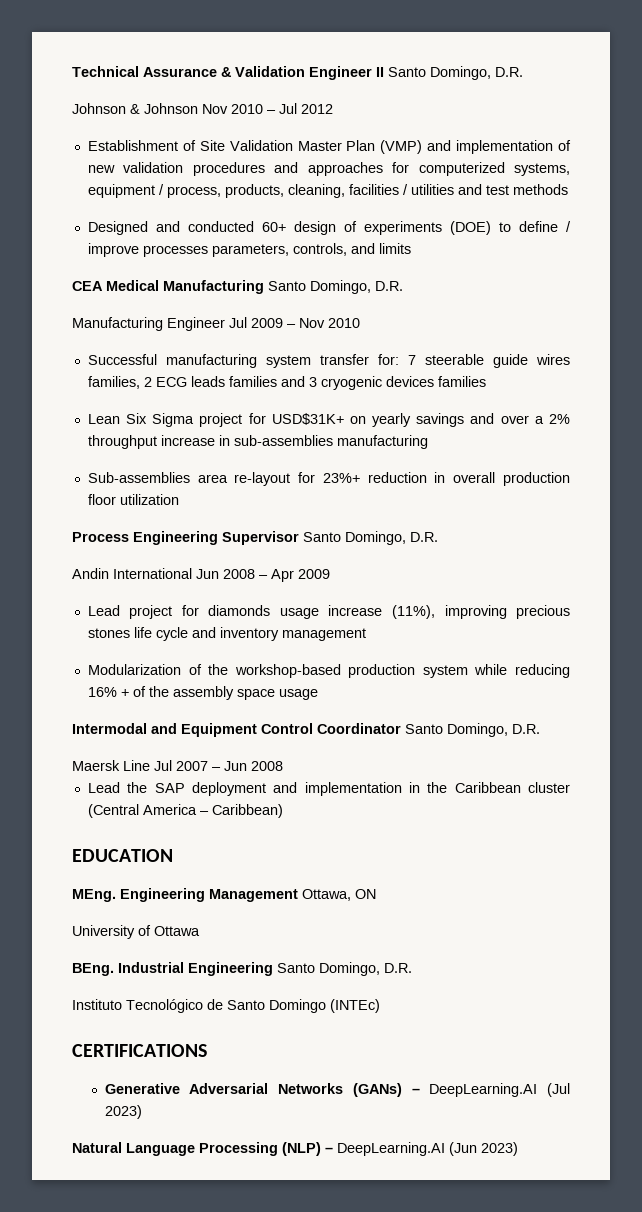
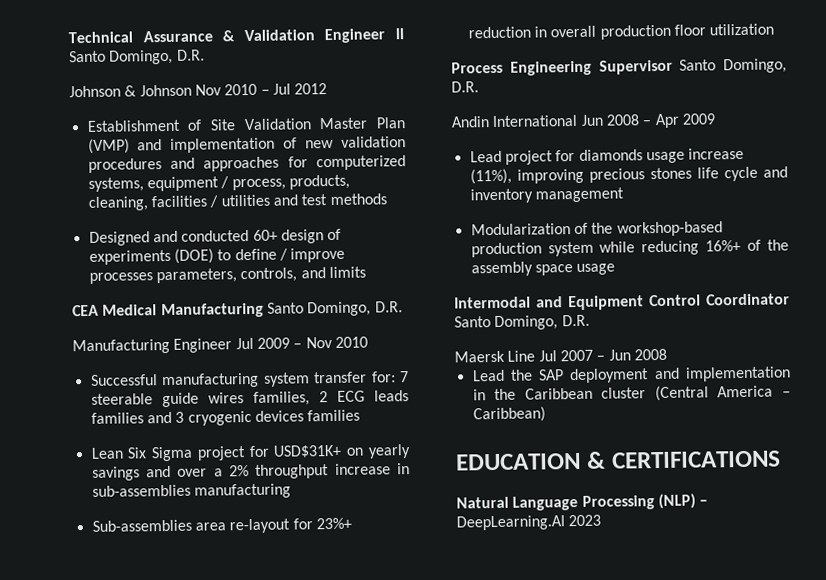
- Modularization of the workshop-based production system while reducing 16% + of the assembly space usage
+ Modularization of the workshop-based production system while reducing 16%+ of the assembly space usage
- EDUCATION
- MEng. Engineering Management Ottawa, ON
- University of Ottawa
- BEng. Industrial Engineering Santo Domingo, D.R.
- Instituto Tecnológico de Santo Domingo (INTEc)
- CERTIFICATIONS
- Generative Adversarial Networks (GANs) – DeepLearning.AI (Jul 2023)
+ EDUCATION & CERTIFICATIONS
- Natural Language Processing (NLP) – DeepLearning.AI (Jun 2023)
+ Natural Language Processing (NLP) – DeepLearning.AI 2023

